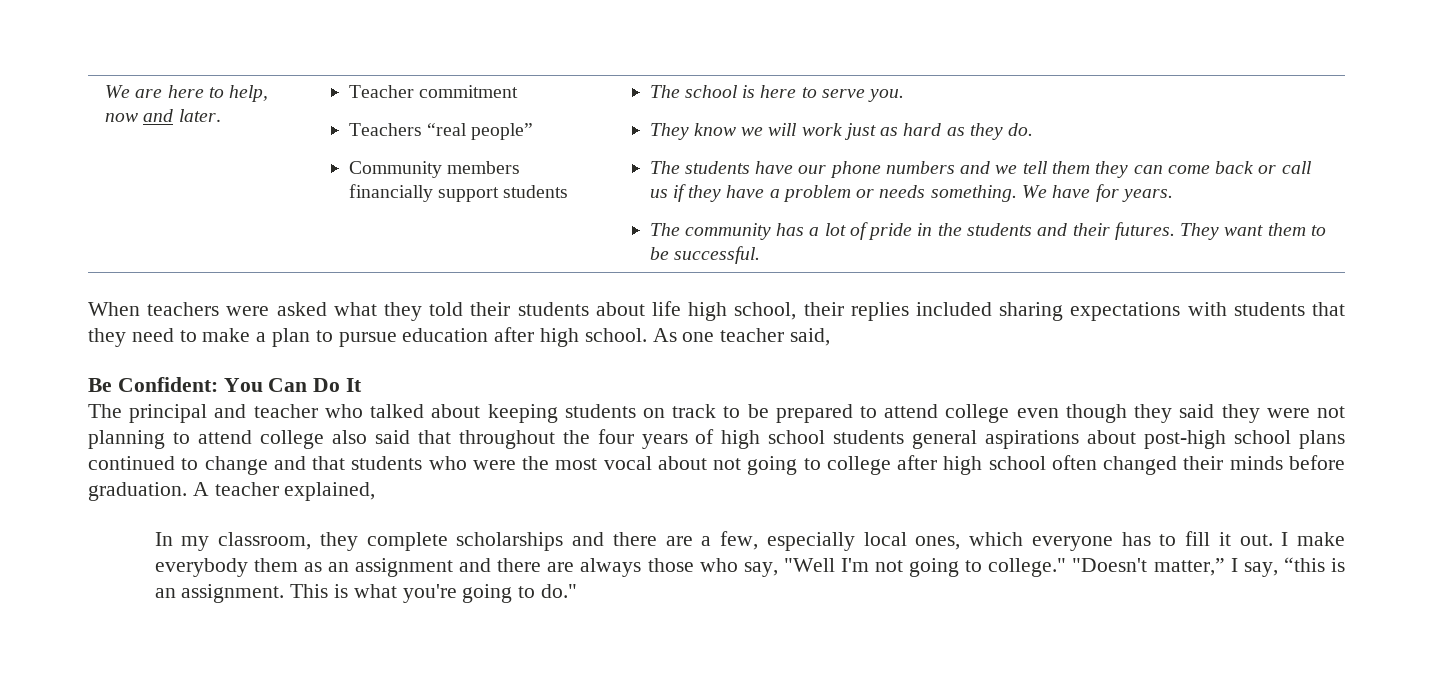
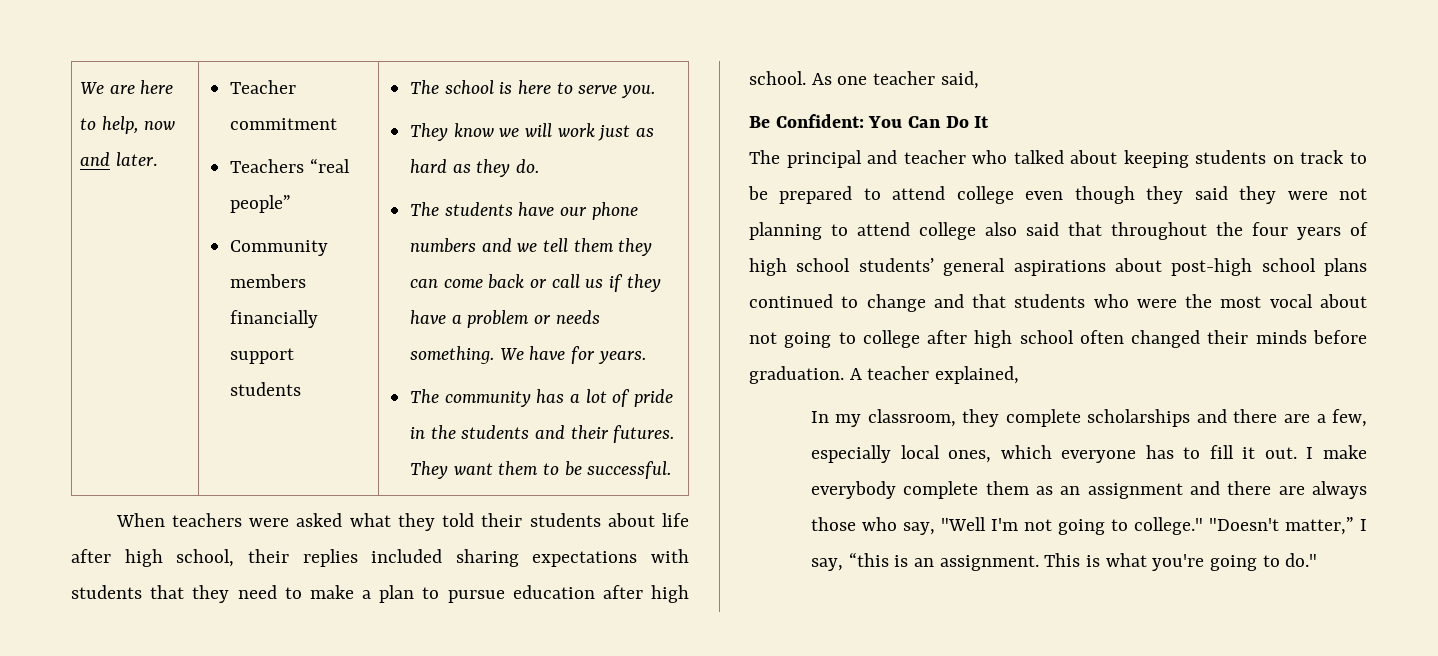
- When teachers were asked what they told their students about life high school, their replies included sharing expectations with students that they need to make a plan to pursue education after high school.
+ When teachers were asked what they told their students about life after high school, their replies included sharing expectations with students that they need to make a plan to pursue education after high school.
- The principal and teacher who talked about keeping students on track to be prepared to attend college even though they said they were not planning to attend college also said that throughout the four years of high school students general aspirations about post-high school plans continued to change and that students who were the most vocal about not going to college after high school often changed their minds before graduation.
+ The principal and teacher who talked about keeping students on track to be prepared to attend college even though they said they were not planning to attend college also said that throughout the four years of high school students’ general aspirations about post-high school plans continued to change and that students who were the most vocal about not going to college after high school often changed their minds before graduation.
- I make everybody them as an assignment and there are always those who say, "Well I'm not going to college."
+ I make everybody complete them as an assignment and there are always those who say, "Well I'm not going to college."

